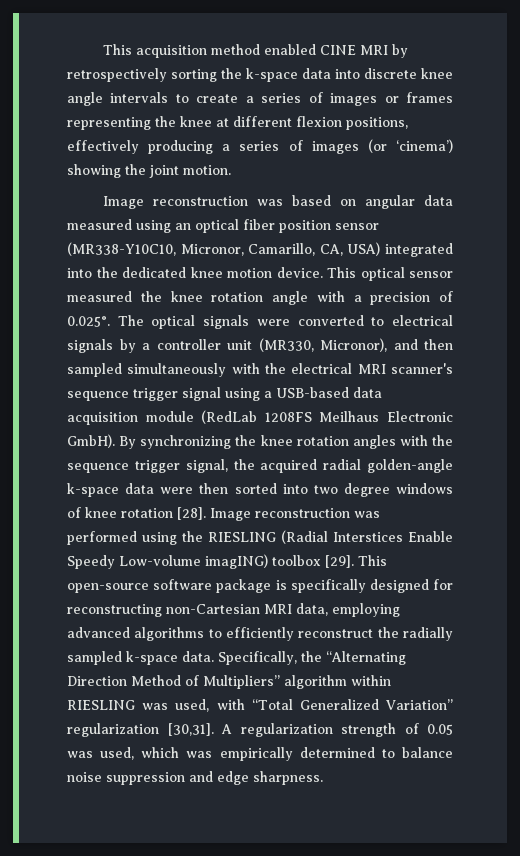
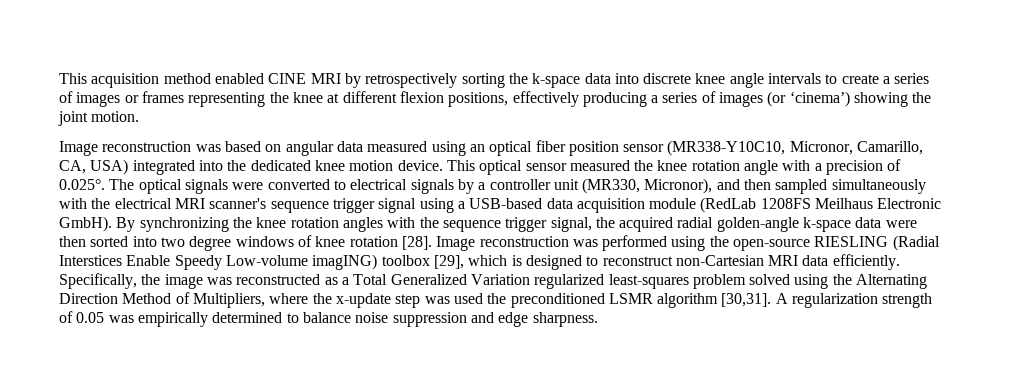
- Image reconstruction was performed using the RIESLING (Radial Interstices Enable Speedy Low-volume imagING) toolbox [29]. This open-source software package is specifically designed for reconstructing non-Cartesian MRI data, employing advanced algorithms to efficiently reconstruct the radially sampled k-space data. Specifically, the “Alternating Direction Method of Multipliers” algorithm within RIESLING was used, with “Total Generalized Variation” regularization [30,31].
+ Image reconstruction was performed using the open-source RIESLING (Radial Interstices Enable Speedy Low-volume imagING) toolbox [29], which is designed to reconstruct non-Cartesian MRI data efficiently. Specifically, the image was reconstructed as a Total Generalized Variation regularized least-squares problem solved using the Alternating Direction Method of Multipliers, where the x-update step was used the preconditioned LSMR algorithm [30,31].
- A regularization strength of 0.05 was used, which was empirically determined to balance noise suppression and edge sharpness.
+ A regularization strength of 0.05 was empirically determined to balance noise suppression and edge sharpness.

